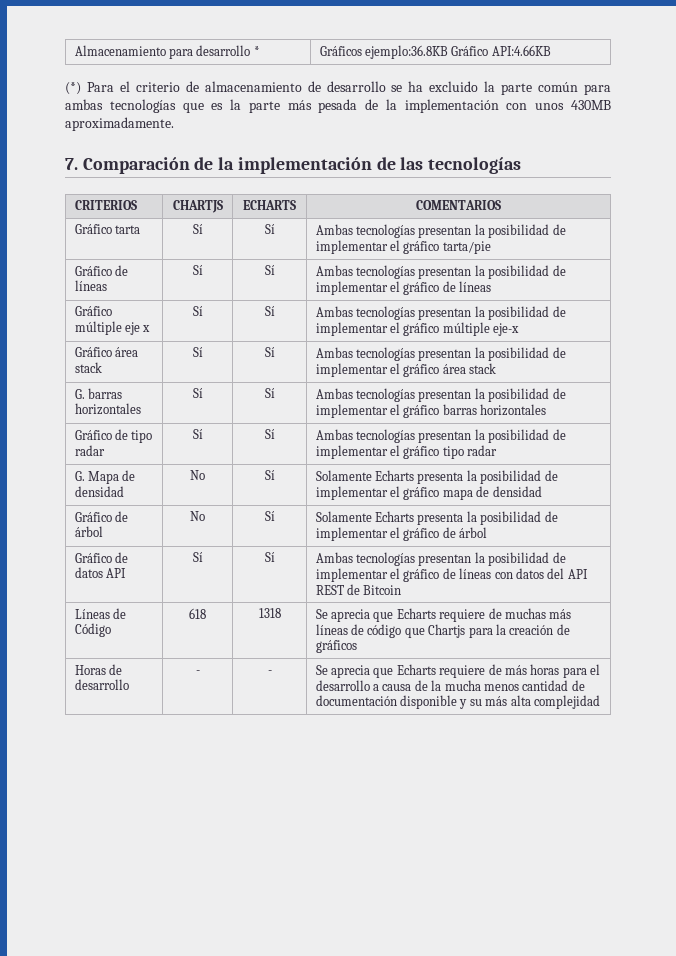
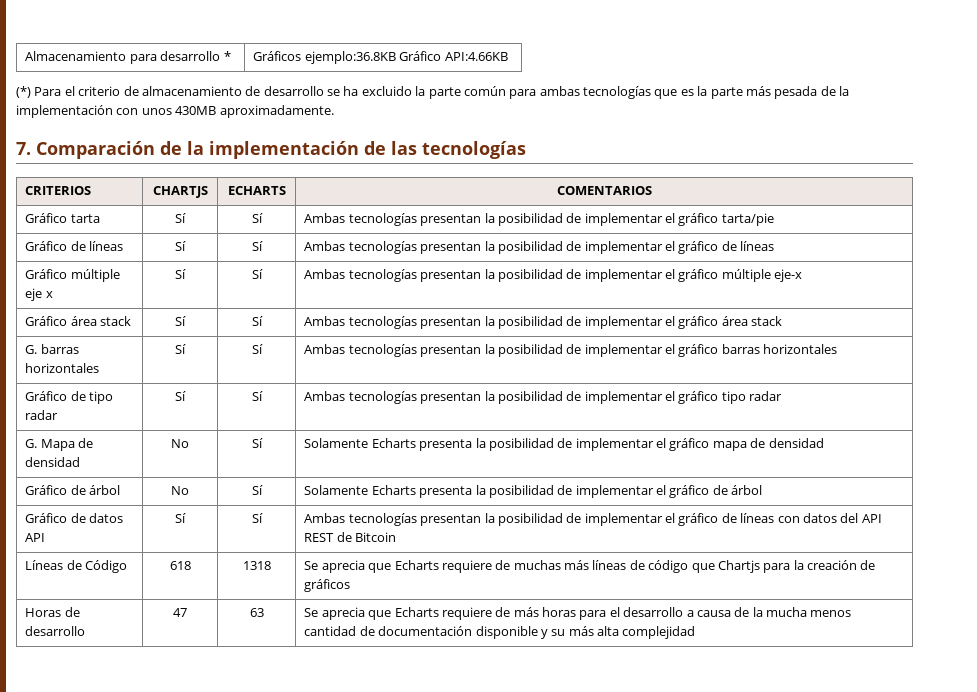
- Horas de desarrollo | - | - | Se aprecia que Echarts requiere de más horas para el desarrollo a causa de la mucha menos cantidad de documentación disponible y su más alta complejidad
+ Horas de desarrollo | 47 | 63 | Se aprecia que Echarts requiere de más horas para el desarrollo a causa de la mucha menos cantidad de documentación disponible y su más alta complejidad

